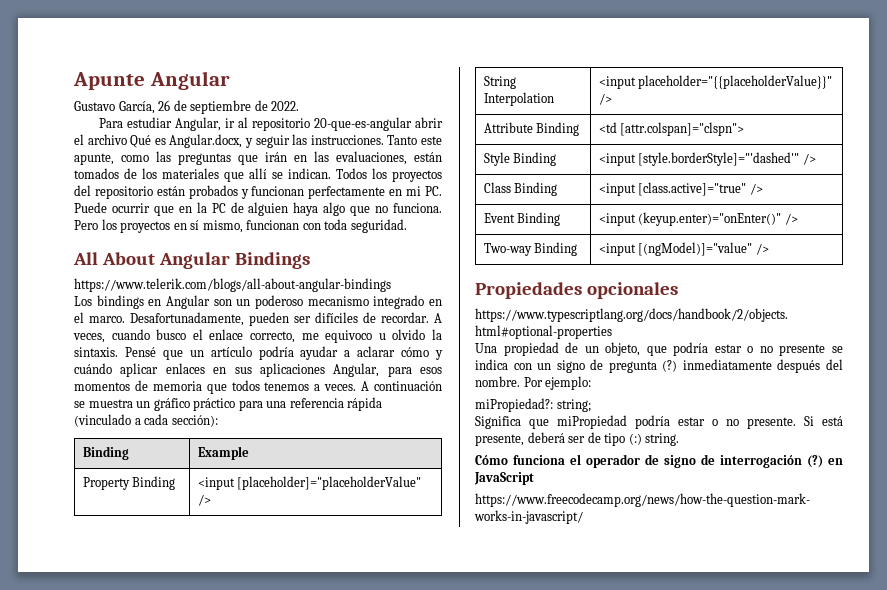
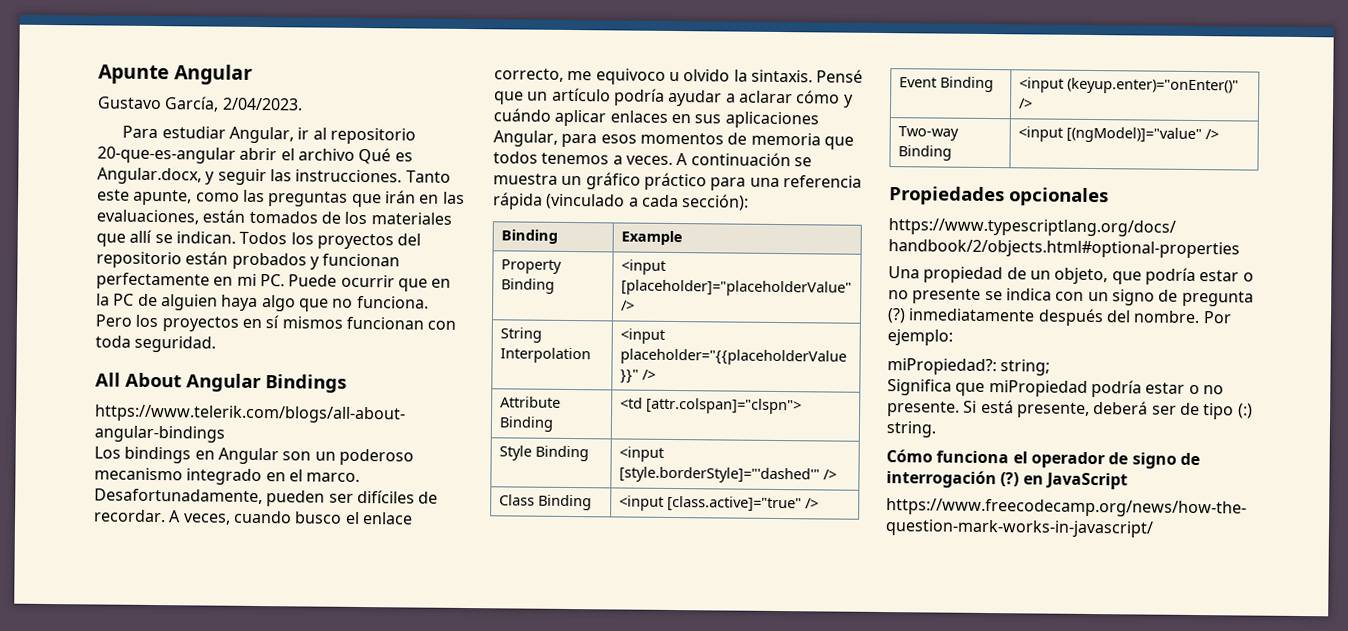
- Gustavo García, 26 de septiembre de 2022.
+ Gustavo García, 2/04/2023.
- Pero los proyectos en sí mismo, funcionan con toda seguridad.
+ Pero los proyectos en sí mismos funcionan con toda seguridad.

